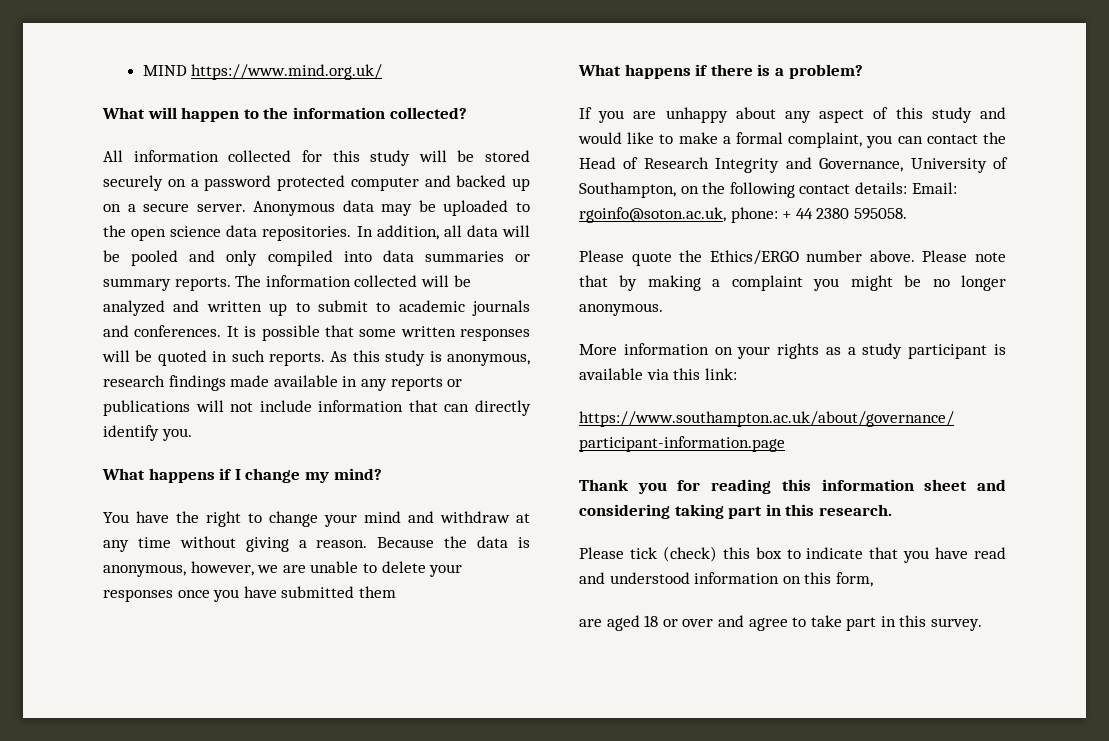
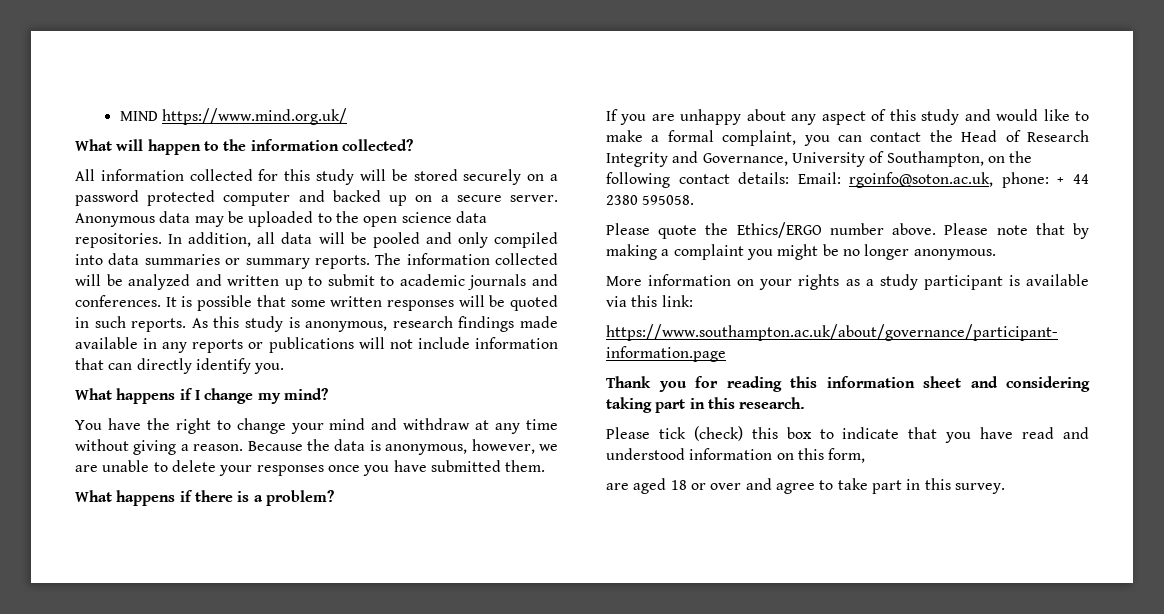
- Because the data is anonymous, however, we are unable to delete your responses once you have submitted them
+ Because the data is anonymous, however, we are unable to delete your responses once you have submitted them.

